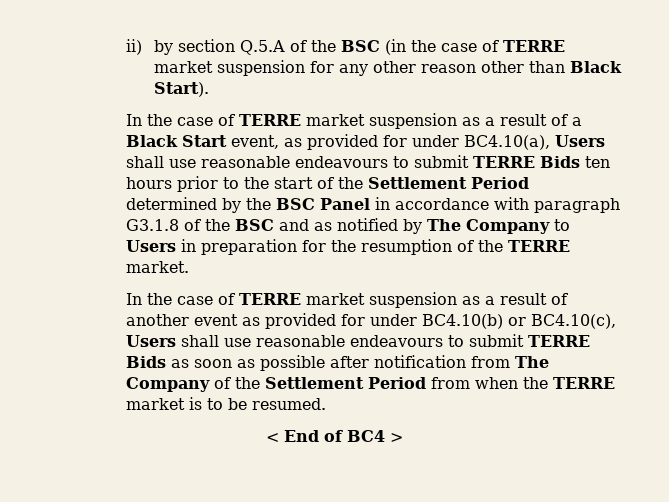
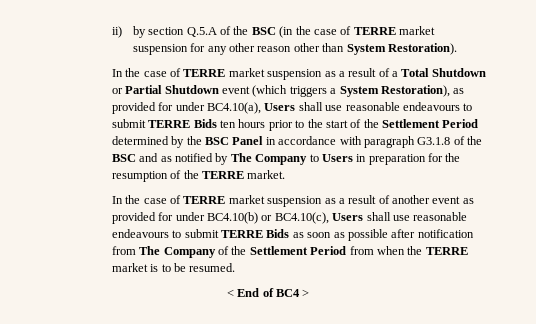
- ii) by section Q.5.A of the BSC (in the case of TERRE market suspension for any other reason other than Black Start).
+ ii) by section Q.5.A of the BSC (in the case of TERRE market suspension for any other reason other than System Restoration).
- In the case of TERRE market suspension as a result of a Black Start event, as provided for under BC4.10(a), Users shall use reasonable endeavours to submit TERRE Bids ten hours prior to the start of the Settlement Period determined by the BSC Panel in accordance with paragraph G3.1.8 of the BSC and as notified by The Company to Users in preparation for the resumption of the TERRE market.
+ In the case of TERRE market suspension as a result of a Total Shutdown or Partial Shutdown event (which triggers a System Restoration), as provided for under BC4.10(a), Users shall use reasonable endeavours to submit TERRE Bids ten hours prior to the start of the Settlement Period determined by the BSC Panel in accordance with paragraph G3.1.8 of the BSC and as notified by The Company to Users in preparation for the resumption of the TERRE market.

